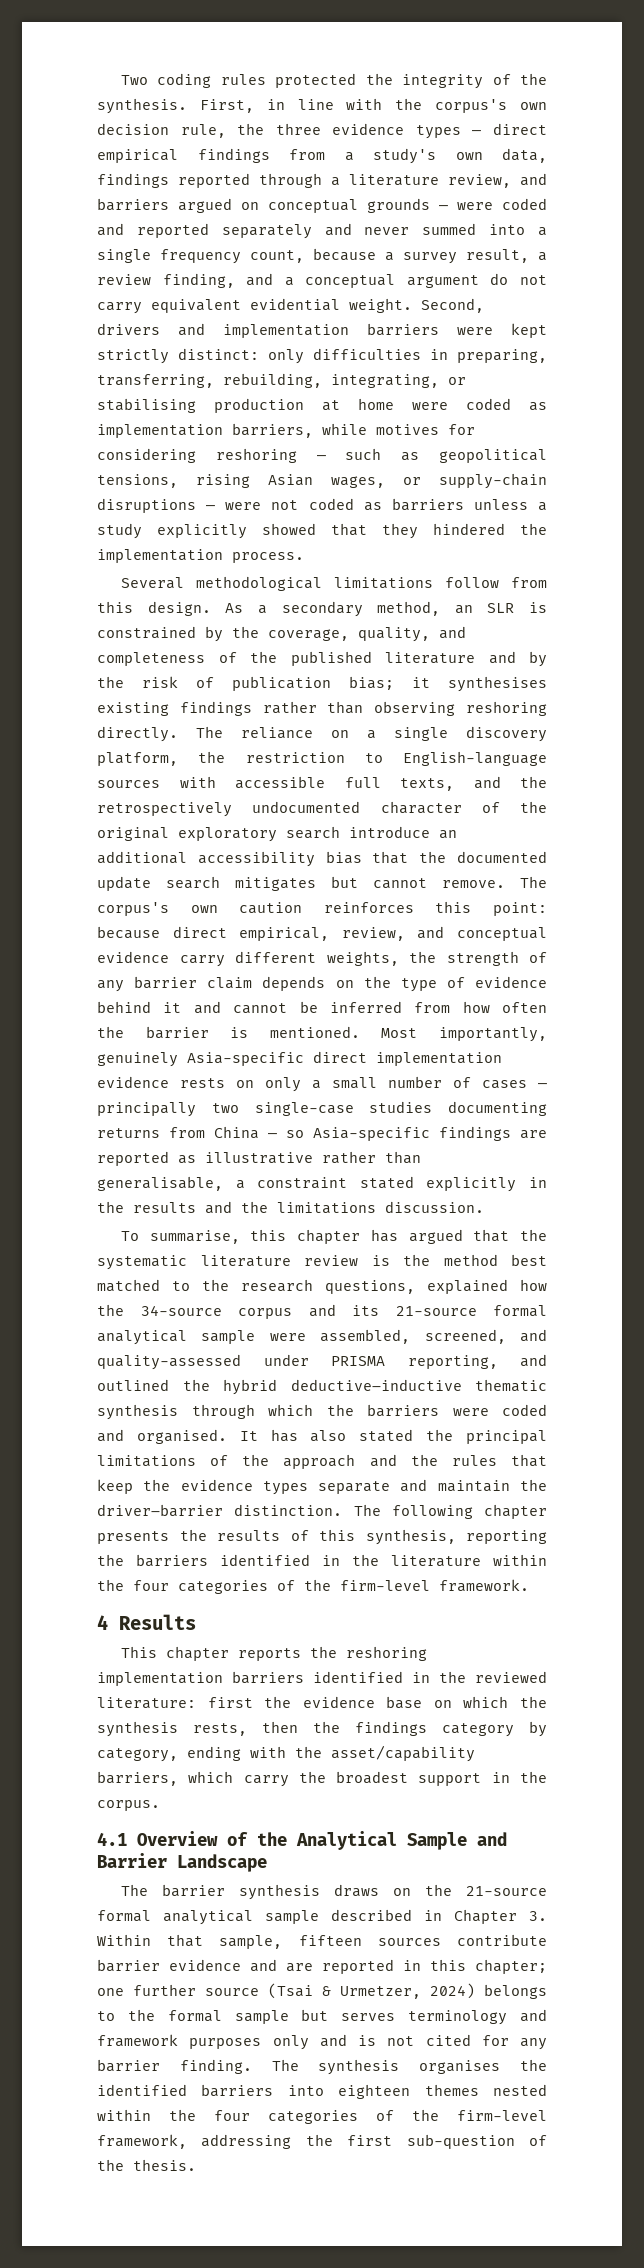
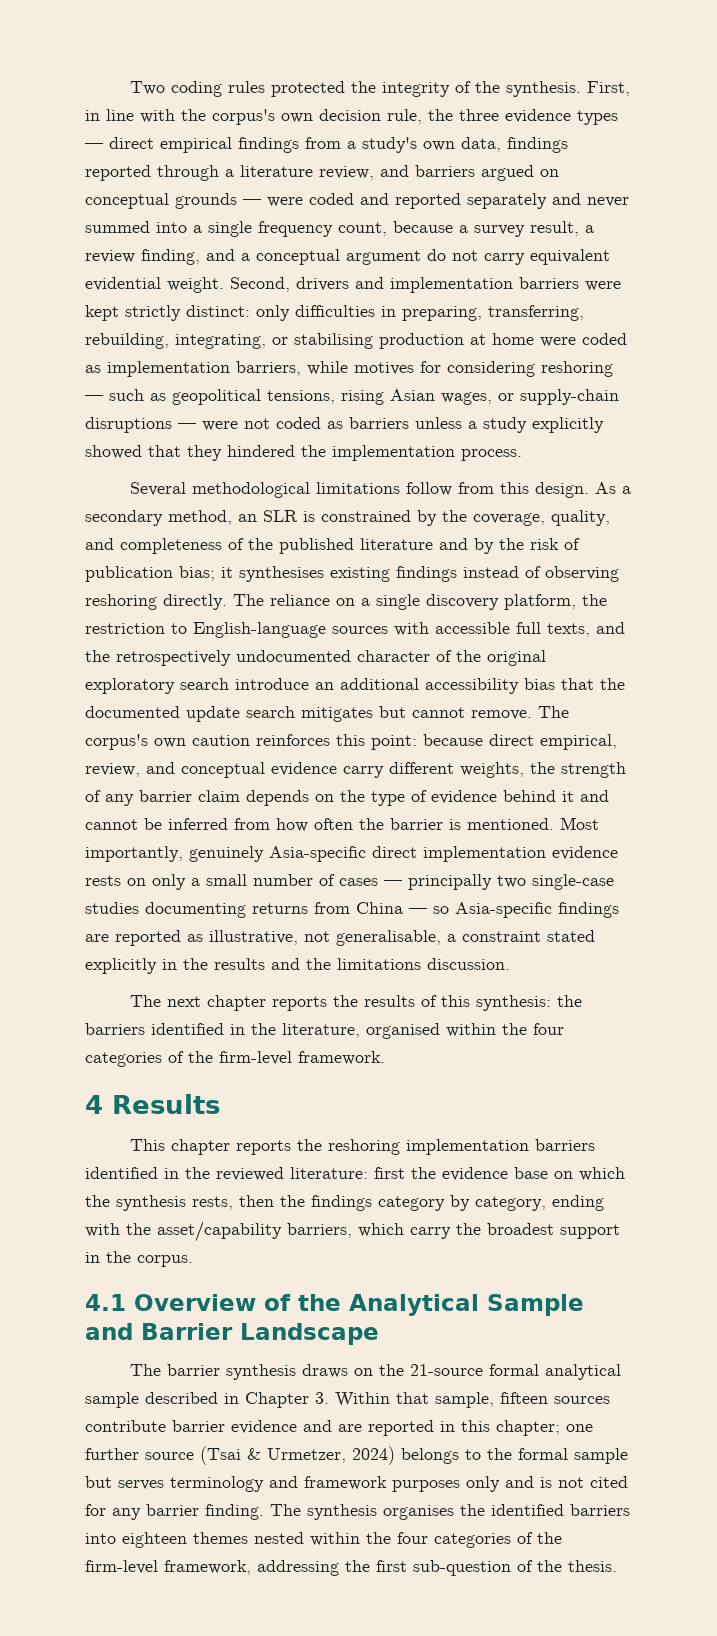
- As a secondary method, an SLR is constrained by the coverage, quality, and completeness of the published literature and by the risk of publication bias; it synthesises existing findings rather than observing reshoring directly.
+ As a secondary method, an SLR is constrained by the coverage, quality, and completeness of the published literature and by the risk of publication bias; it synthesises existing findings instead of observing reshoring directly.
- Most importantly, genuinely Asia-specific direct implementation evidence rests on only a small number of cases — principally two single-case studies documenting returns from China — so Asia-specific findings are reported as illustrative rather than generalisable, a constraint stated explicitly in the results and the limitations discussion.
+ Most importantly, genuinely Asia-specific direct implementation evidence rests on only a small number of cases — principally two single-case studies documenting returns from China — so Asia-specific findings are reported as illustrative, not generalisable, a constraint stated explicitly in the results and the limitations discussion.
- To summarise, this chapter has argued that the systematic literature review is the method best matched to the research questions, explained how the 34-source corpus and its 21-source formal analytical sample were assembled, screened, and quality-assessed under PRISMA reporting, and outlined the hybrid deductive–inductive thematic synthesis through which the barriers were coded and organised. It has also stated the principal limitations of the approach and the rules that keep the evidence types separate and maintain the driver–barrier distinction. The following chapter presents the results of this synthesis, reporting the barriers identified in the literature within the four categories of the firm-level framework.
+ The next chapter reports the results of this synthesis: the barriers identified in the literature, organised within the four categories of the firm-level framework.

